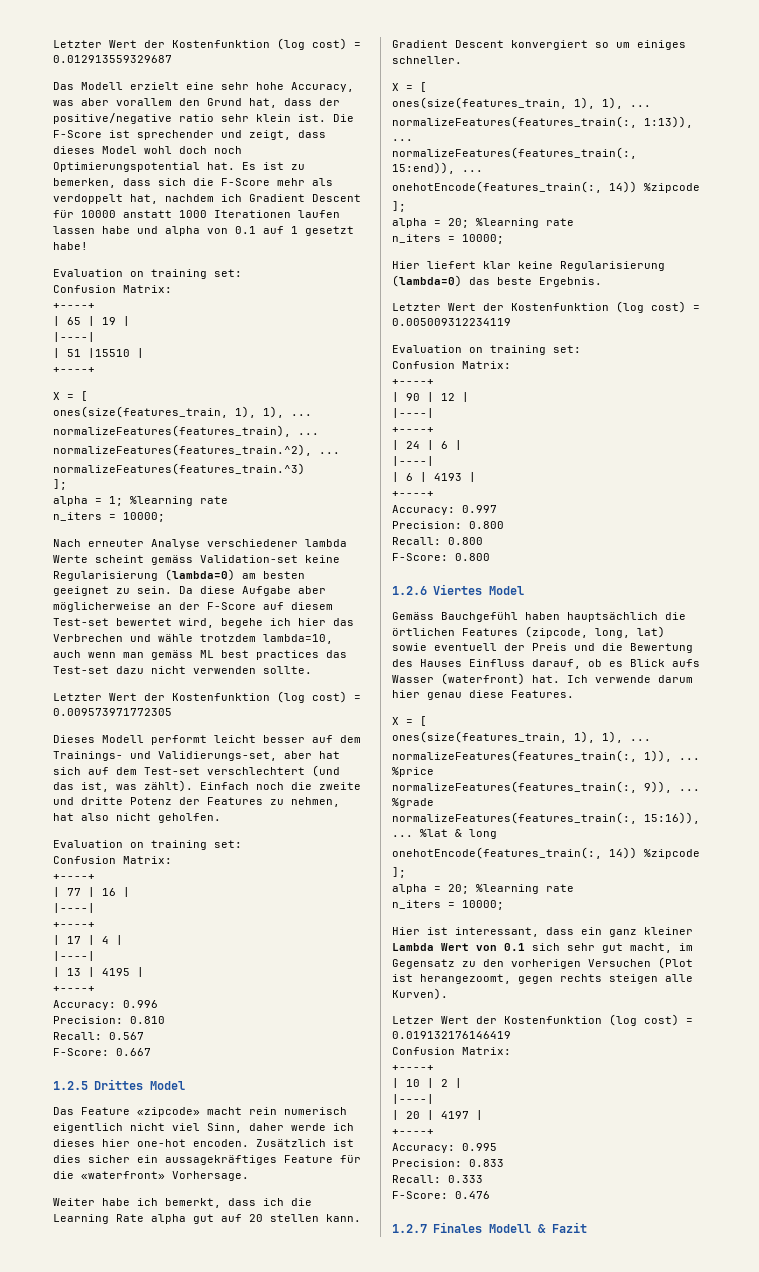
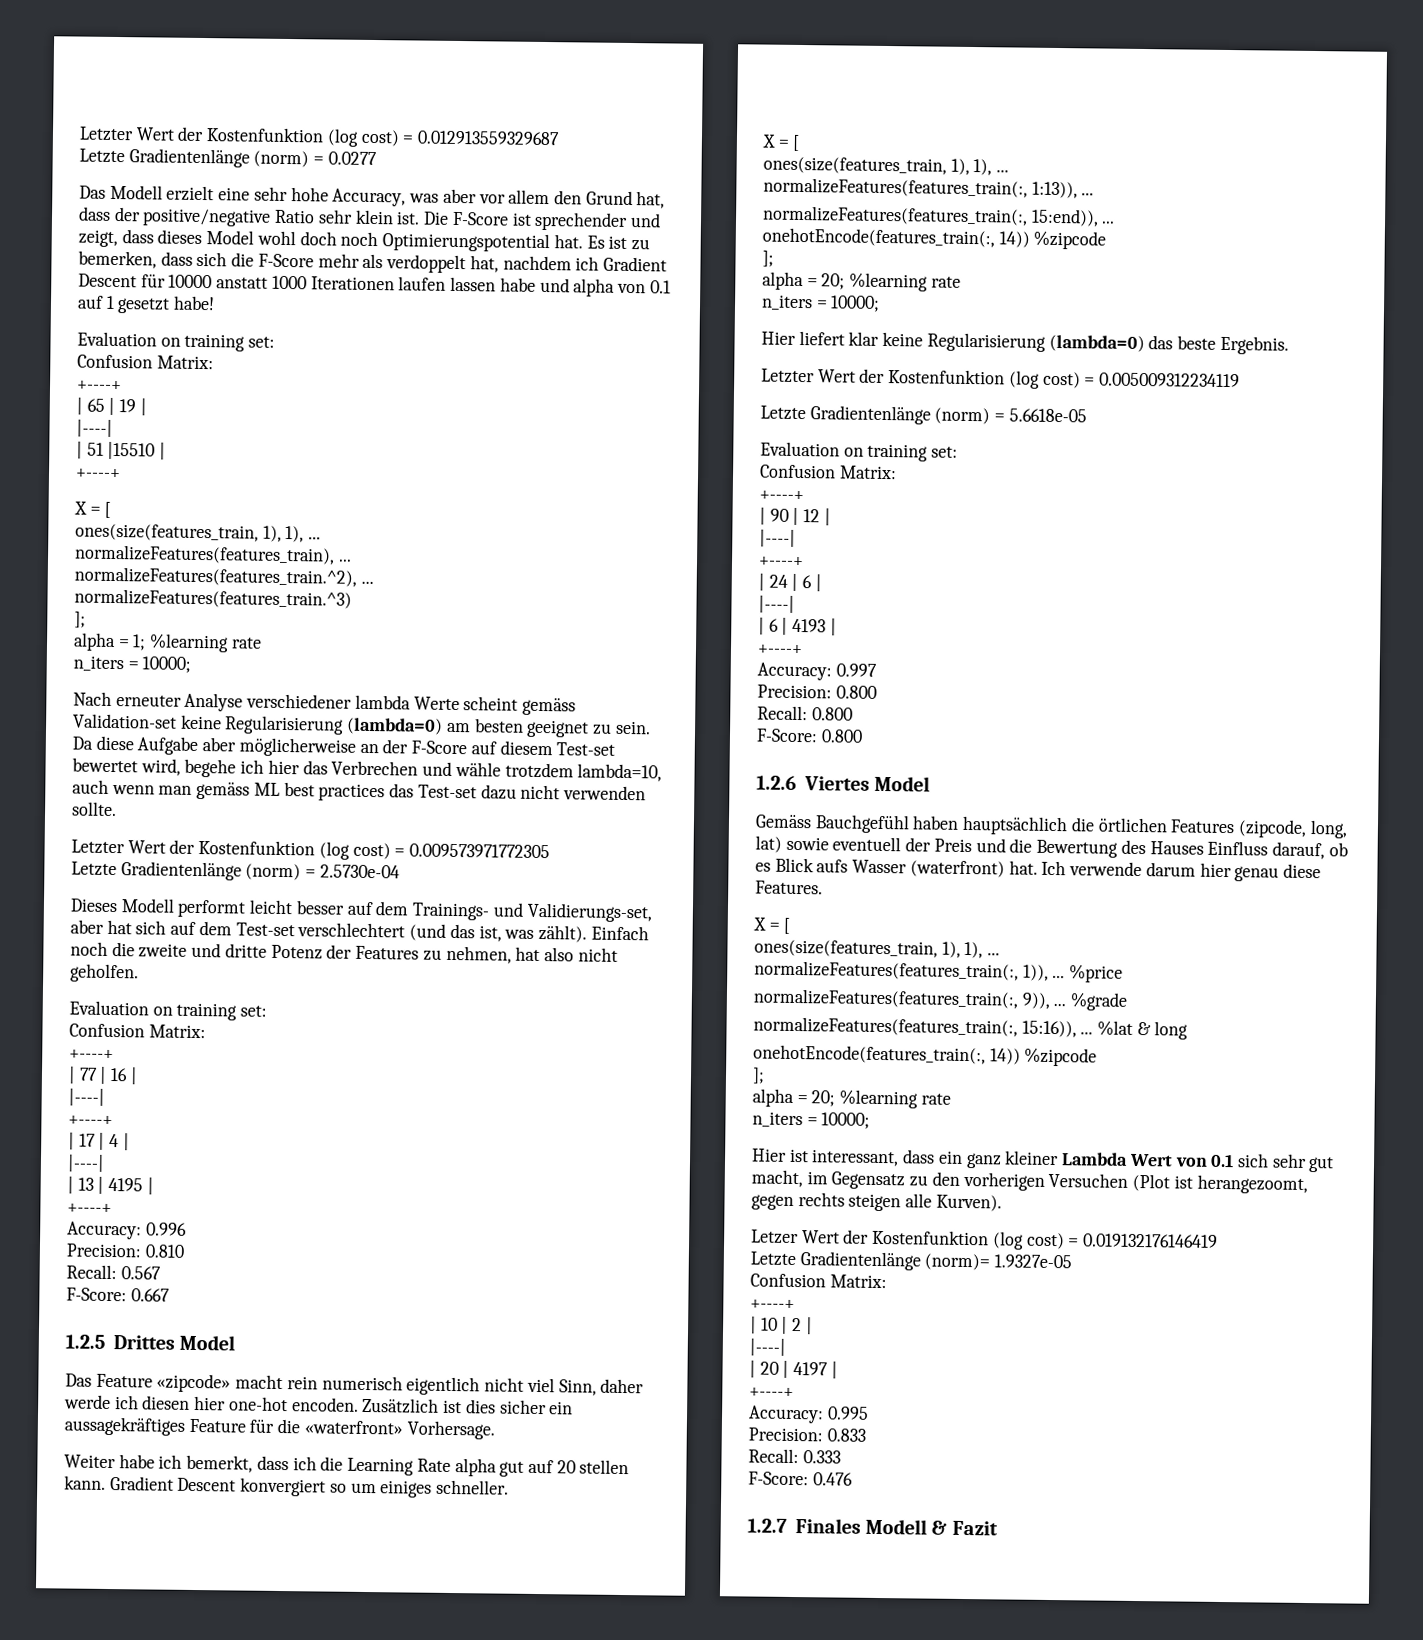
+ Letzte Gradientenlänge (norm) = 0.0277
- Das Modell erzielt eine sehr hohe Accuracy, was aber vorallem den Grund hat, dass der positive/negative ratio sehr klein ist.
+ Das Modell erzielt eine sehr hohe Accuracy, was aber vor allem den Grund hat, dass der positive/negative Ratio sehr klein ist.
+ Letzte Gradientenlänge (norm) = 2.5730e-04
- Das Feature «zipcode» macht rein numerisch eigentlich nicht viel Sinn, daher werde ich dieses hier one-hot encoden.
+ Das Feature «zipcode» macht rein numerisch eigentlich nicht viel Sinn, daher werde ich diesen hier one-hot encoden.
+ Letzte Gradientenlänge (norm) = 5.6618e-05
+ Letzte Gradientenlänge (norm)= 1.9327e-05

